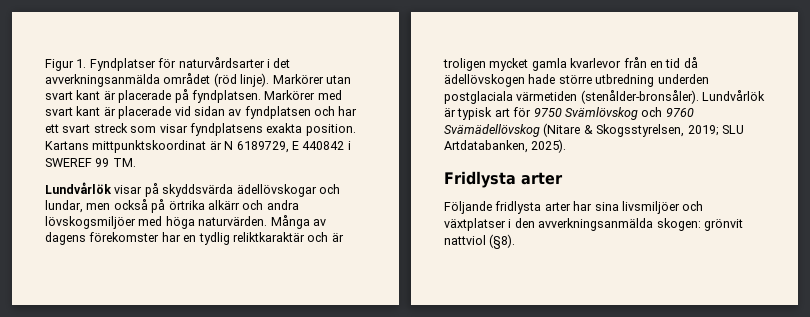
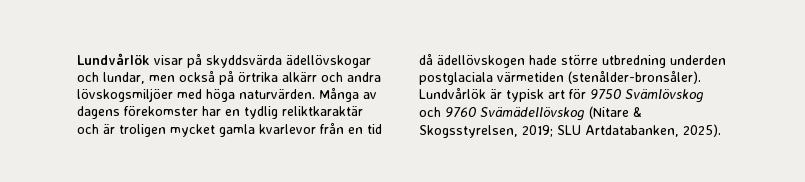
- Figur 1. Fyndplatser för naturvårdsarter i det avverkningsanmälda området (röd linje). Markörer utan svart kant är placerade på fyndplatsen. Markörer med svart kant är placerade vid sidan av fyndplatsen och har ett svart streck som visar fyndplatsens exakta position. Kartans mittpunktskoordinat är N 6189729, E 440842 i SWEREF 99 TM.
- Fridlysta arter
- Följande fridlysta arter har sina livsmiljöer och växtplatser i den avverkningsanmälda skogen: grönvit nattviol (§8).

